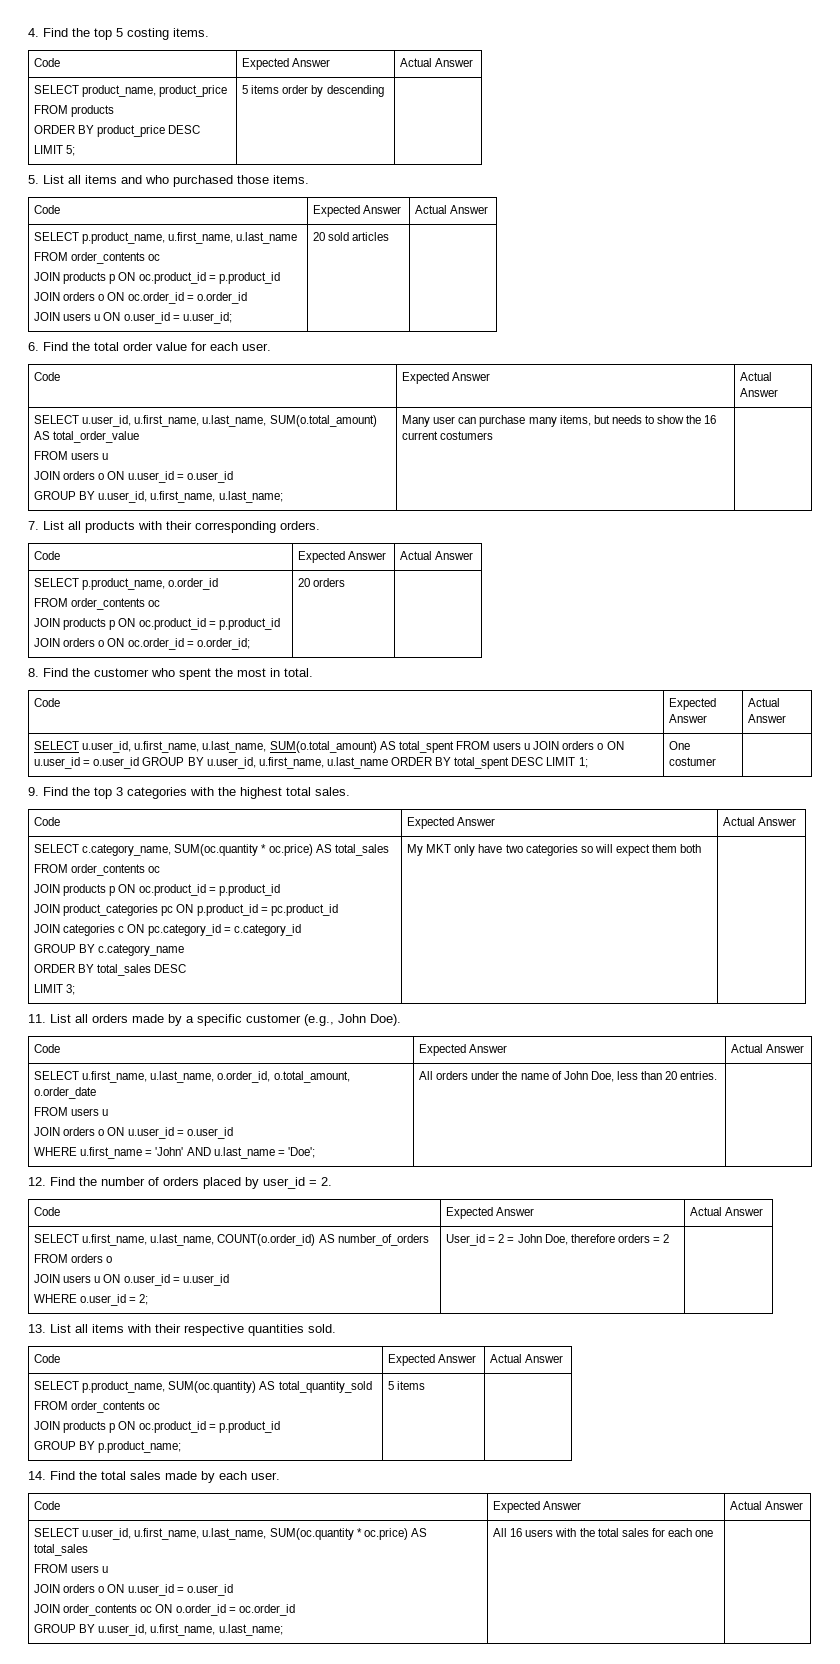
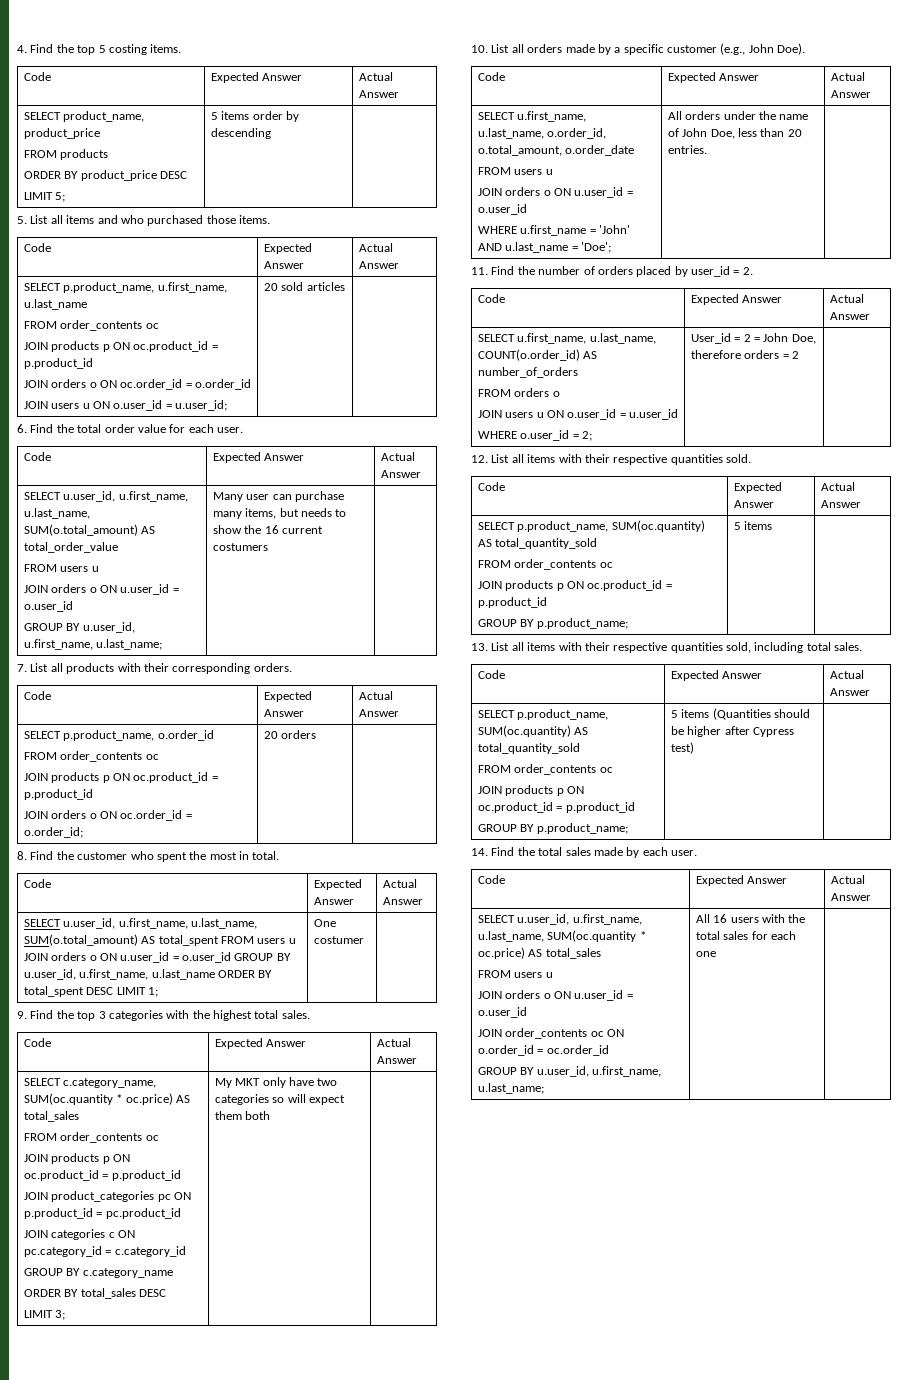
- 11. List all orders made by a specific customer (e.g., John Doe).
+ 10. List all orders made by a specific customer (e.g., John Doe).
- 12. Find the number of orders placed by user_id = 2.
+ 11. Find the number of orders placed by user_id = 2.
- 13. List all items with their respective quantities sold.
+ 12. List all items with their respective quantities sold.
+ 13. List all items with their respective quantities sold, including total sales.
+ Code | Expected Answer | Actual Answer
+ SELECT p.product_name, SUM(oc.quantity) AS total_quantity_sold
+ FROM order_contents oc
+ JOIN products p ON oc.product_id = p.product_id
+ GROUP BY p.product_name; | 5 items (Quantities should be higher after Cypress test) |

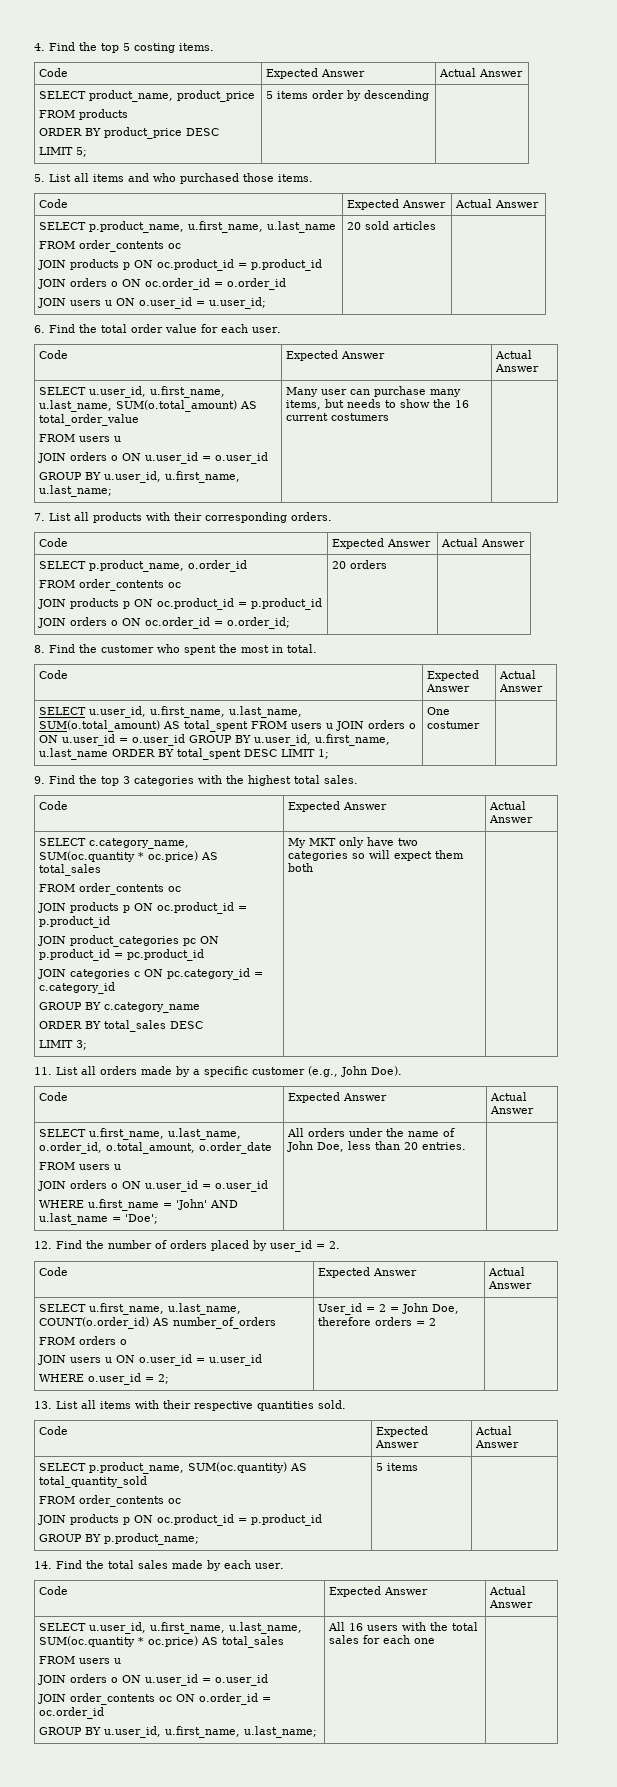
- 10. List all orders made by a specific customer (e.g., John Doe).
+ 11. List all orders made by a specific customer (e.g., John Doe).
- 11. Find the number of orders placed by user_id = 2.
+ 12. Find the number of orders placed by user_id = 2.
- 12. List all items with their respective quantities sold.
+ 13. List all items with their respective quantities sold.
- 13. List all items with their respective quantities sold, including total sales.
- Code | Expected Answer | Actual Answer
- SELECT p.product_name, SUM(oc.quantity) AS total_quantity_sold
- FROM order_contents oc
- JOIN products p ON oc.product_id = p.product_id
- GROUP BY p.product_name; | 5 items (Quantities should be higher after Cypress test) |

